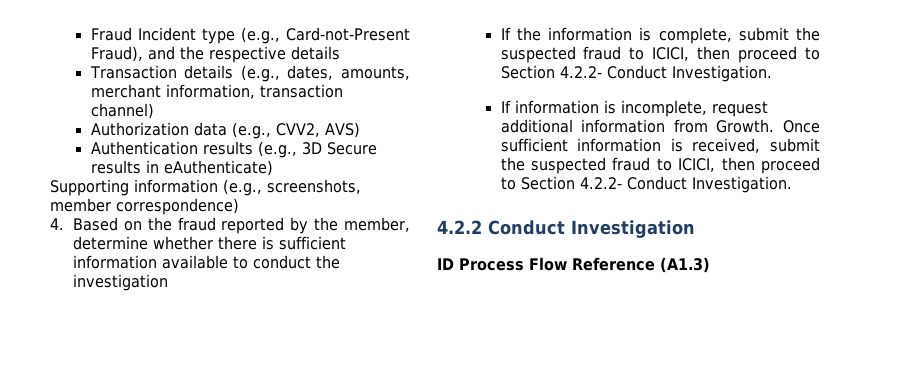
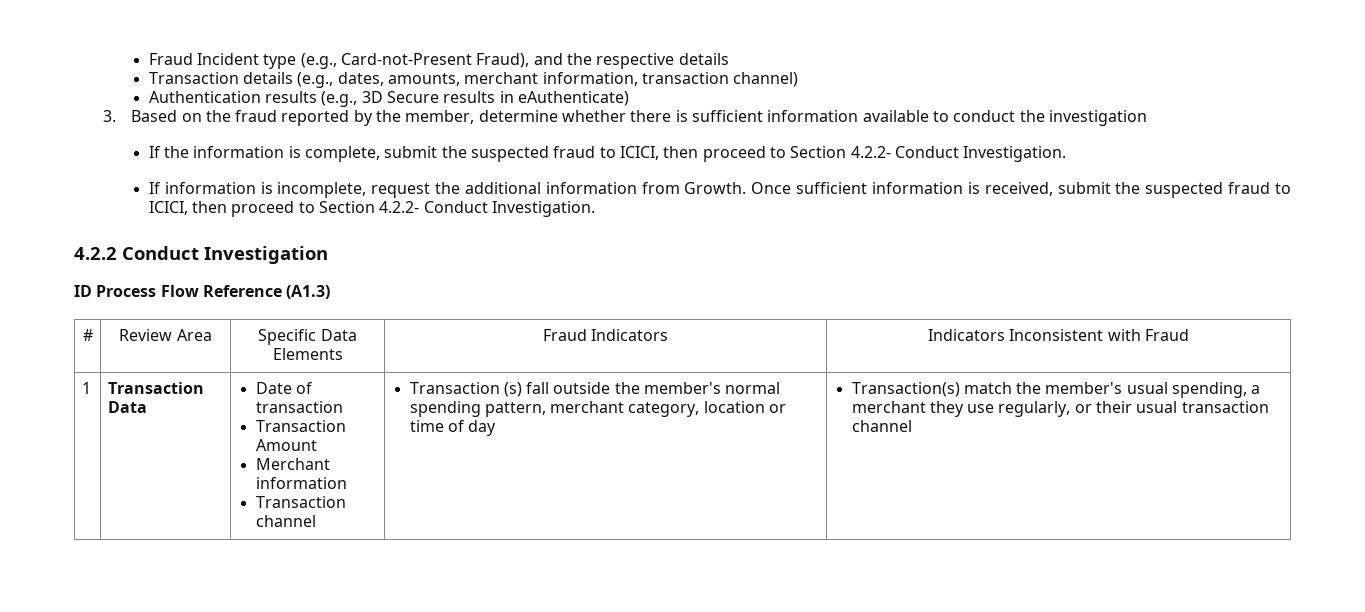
- Authorization data (e.g., CVV2, AVS)
- Supporting information (e.g., screenshots, member correspondence)
- 4. Based on the fraud reported by the member, determine whether there is sufficient information available to conduct the investigation
+ 3. Based on the fraud reported by the member, determine whether there is sufficient information available to conduct the investigation
- If information is incomplete, request additional information from Growth.
+ If information is incomplete, request the additional information from Growth.
+ # | Review Area | Specific Data Elements | Fraud Indicators | Indicators Inconsistent with Fraud
+ 1 | Transaction Data | Date of transaction
+ Transaction Amount
+ Merchant information
+ Transaction channel | Transaction (s) fall outside the member's normal spending pattern, merchant category, location or time of day | Transaction(s) match the member's usual spending, a merchant they use regularly, or their usual transaction channel

